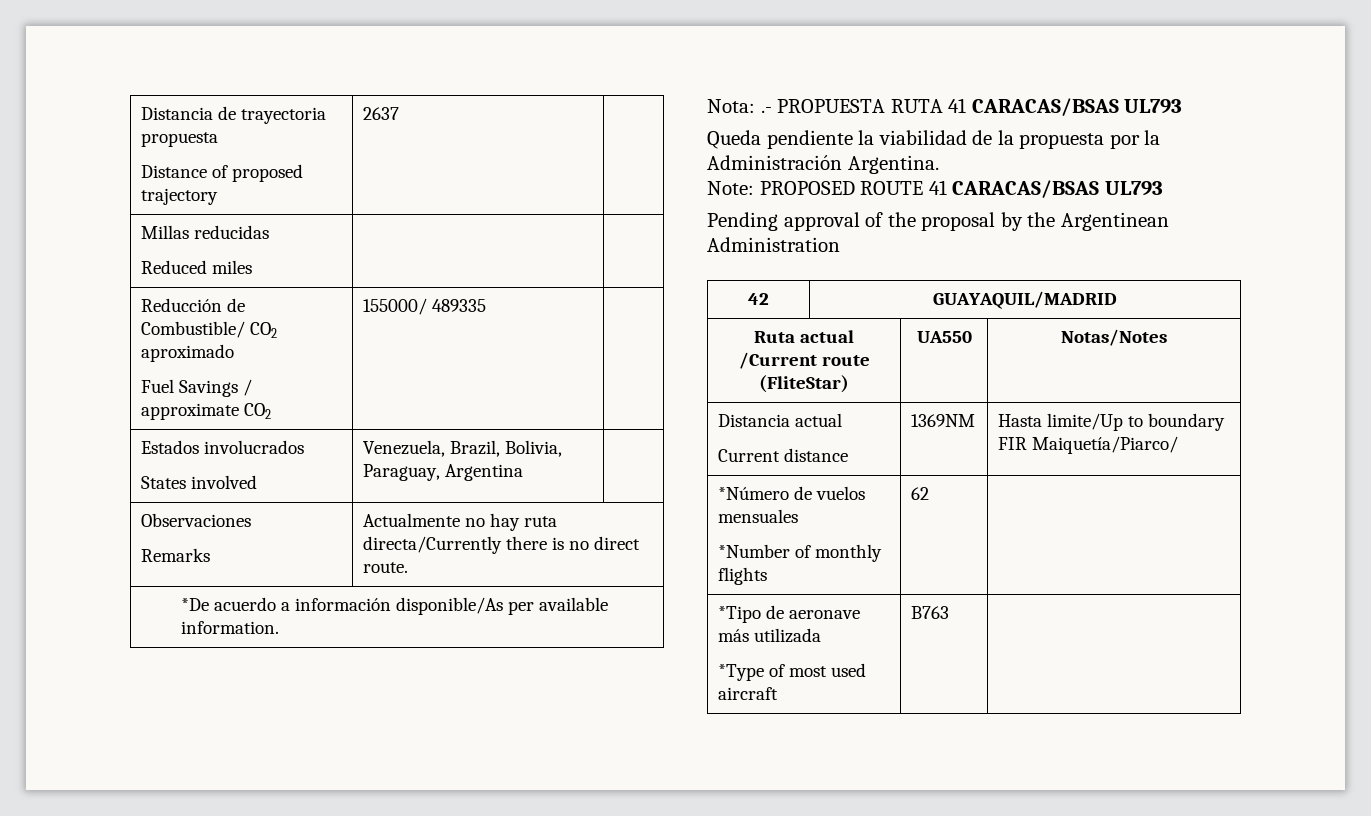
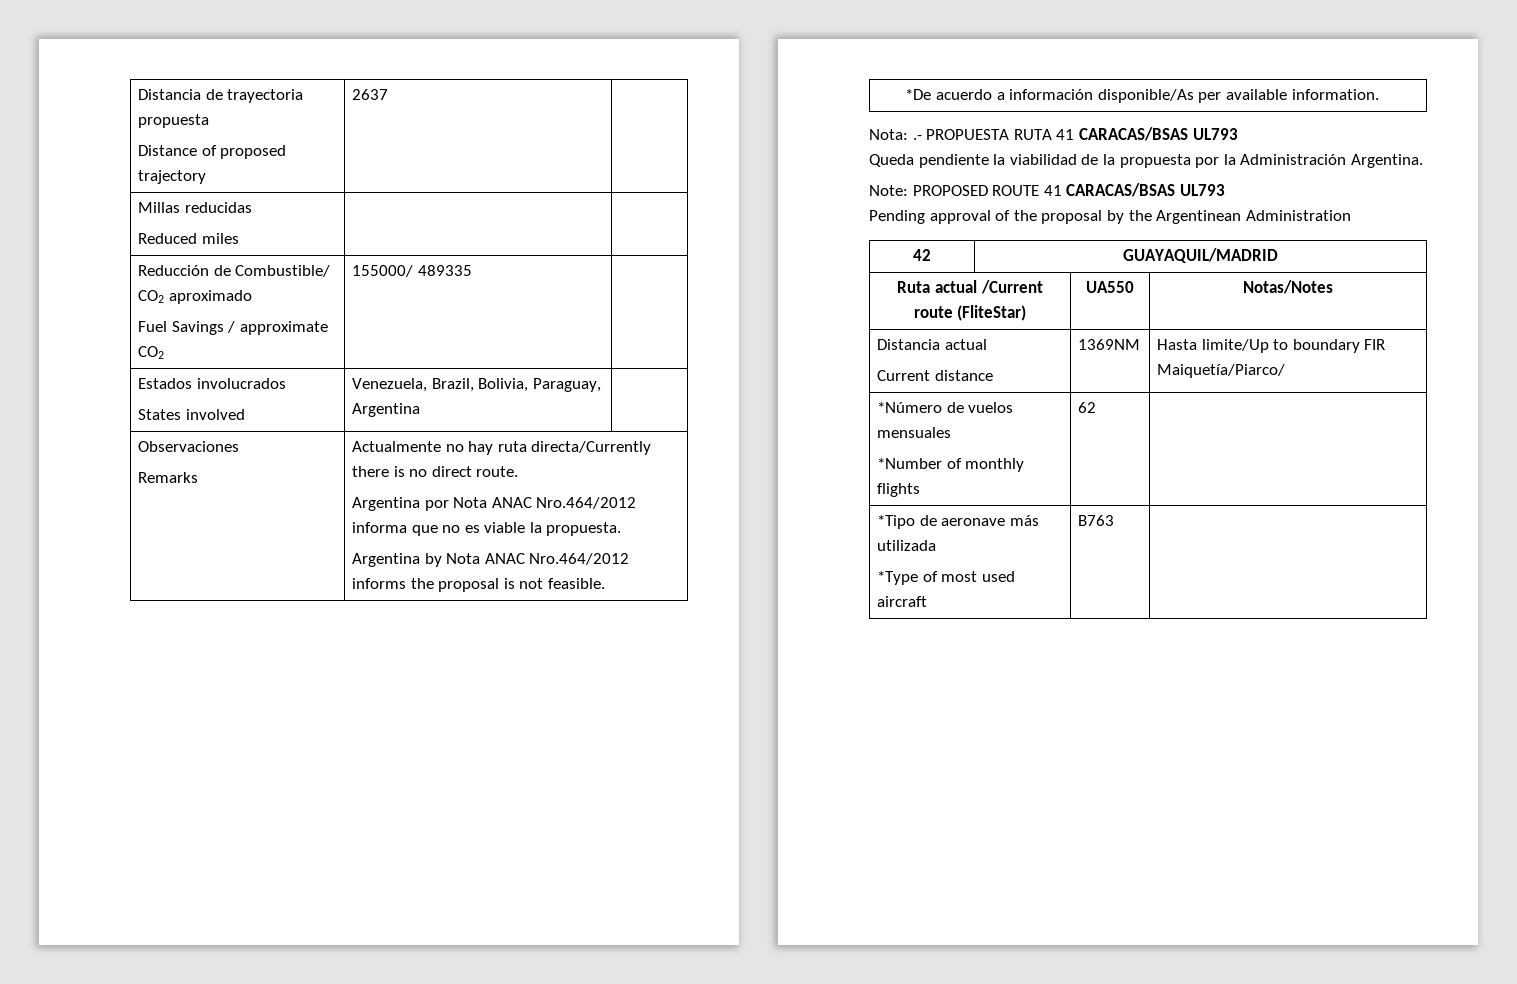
  Observaciones
  Remarks | Actualmente no hay ruta directa/Currently there is no direct route.
+ Argentina por Nota ANAC Nro.464/2012 informa que no es viable la propuesta.
+ Argentina by Nota ANAC Nro.464/2012 informs the proposal is not feasible.

